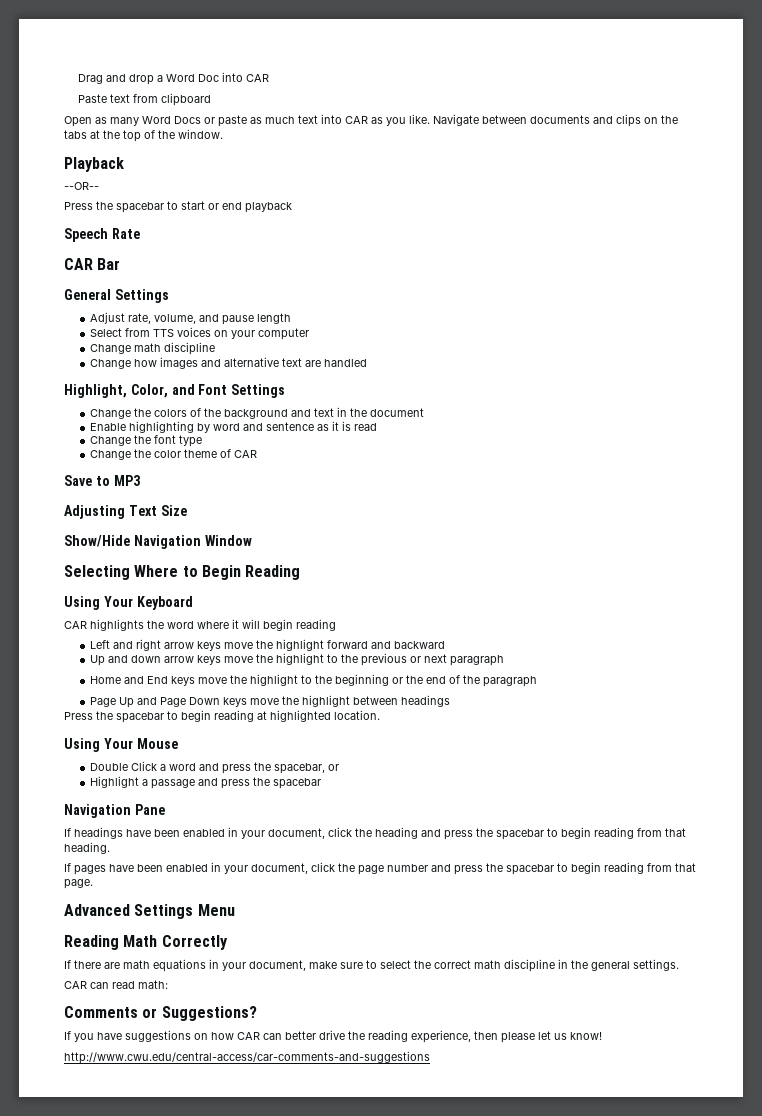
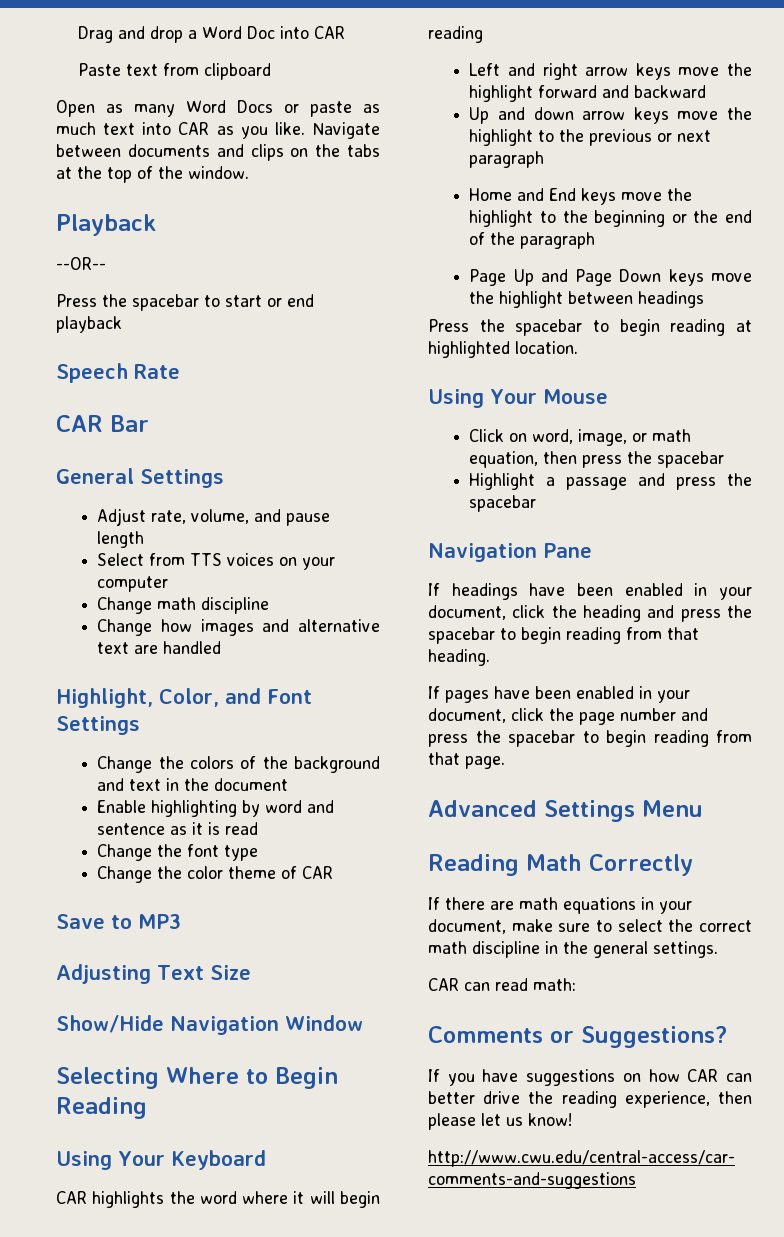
- Double Click a word and press the spacebar, or
+ Click on word, image, or math equation, then press the spacebar

